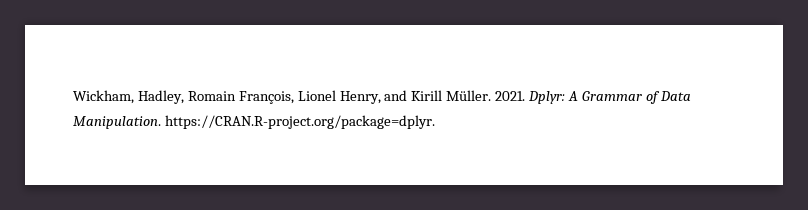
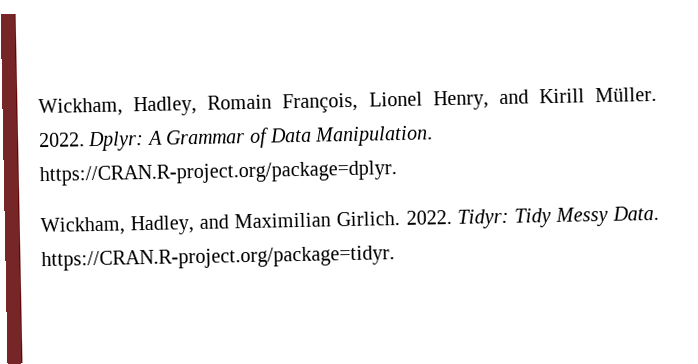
- Wickham, Hadley, Romain François, Lionel Henry, and Kirill Müller. 2021.
+ Wickham, Hadley, Romain François, Lionel Henry, and Kirill Müller. 2022.
+ Wickham, Hadley, and Maximilian Girlich. 2022. Tidyr: Tidy Messy Data. https://CRAN.R-project.org/package=tidyr.

